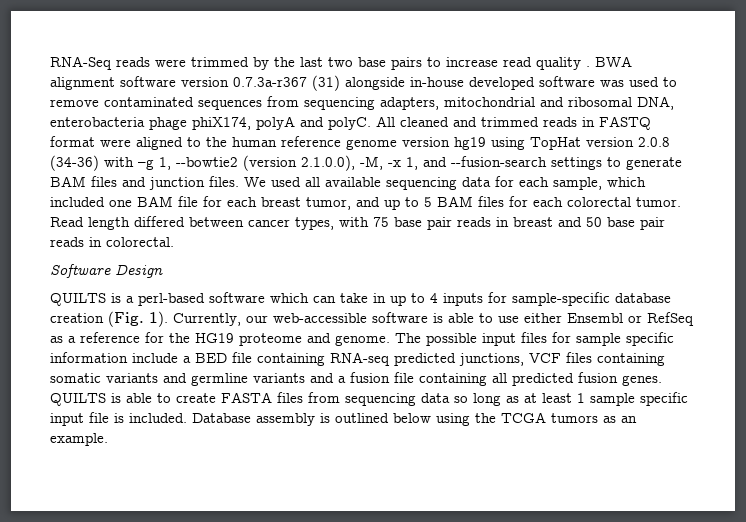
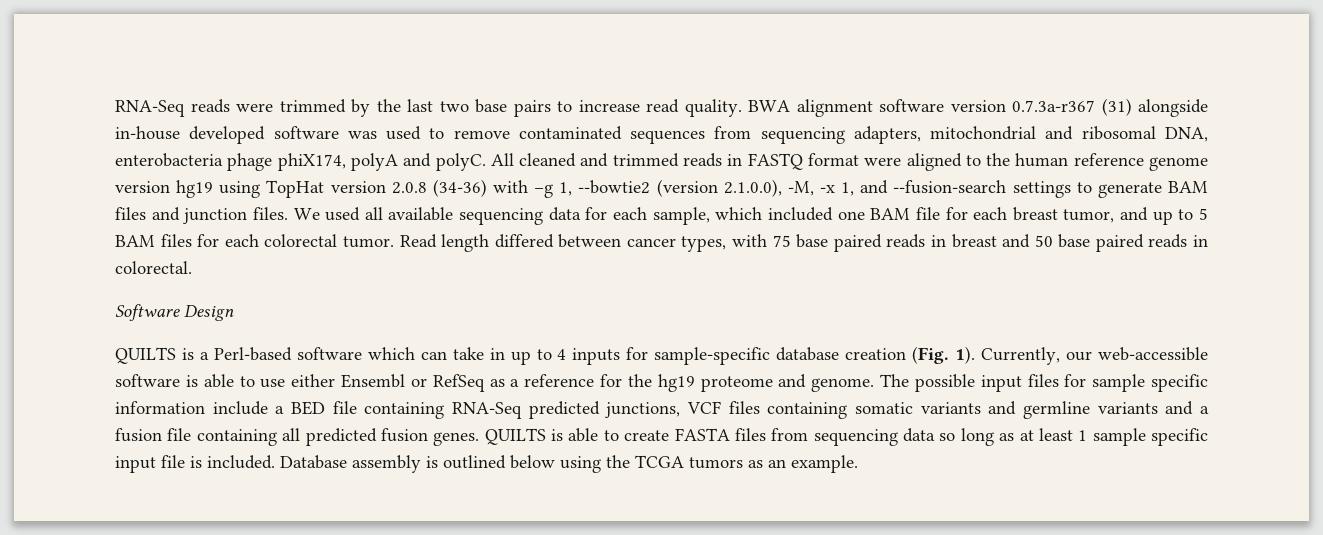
- RNA-Seq reads were trimmed by the last two base pairs to increase read quality .
+ RNA-Seq reads were trimmed by the last two base pairs to increase read quality.
- Read length differed between cancer types, with 75 base pair reads in breast and 50 base pair reads in colorectal.
+ Read length differed between cancer types, with 75 base paired reads in breast and 50 base paired reads in colorectal.
- QUILTS is a perl-based software which can take in up to 4 inputs for sample-specific database creation (Fig. 1).
+ QUILTS is a Perl-based software which can take in up to 4 inputs for sample-specific database creation (Fig. 1).
- Currently, our web-accessible software is able to use either Ensembl or RefSeq as a reference for the HG19 proteome and genome.
+ Currently, our web-accessible software is able to use either Ensembl or RefSeq as a reference for the hg19 proteome and genome.
- The possible input files for sample specific information include a BED file containing RNA-seq predicted junctions, VCF files containing somatic variants and germline variants and a fusion file containing all predicted fusion genes.
+ The possible input files for sample specific information include a BED file containing RNA-Seq predicted junctions, VCF files containing somatic variants and germline variants and a fusion file containing all predicted fusion genes.

